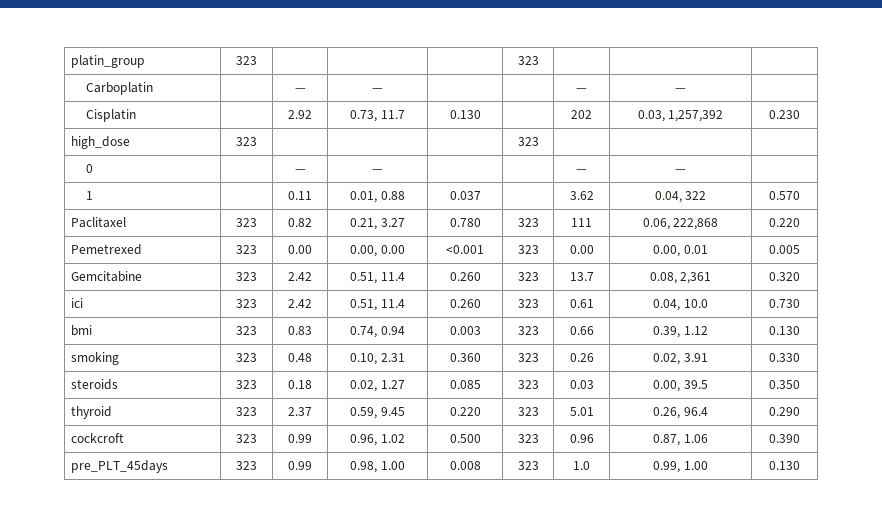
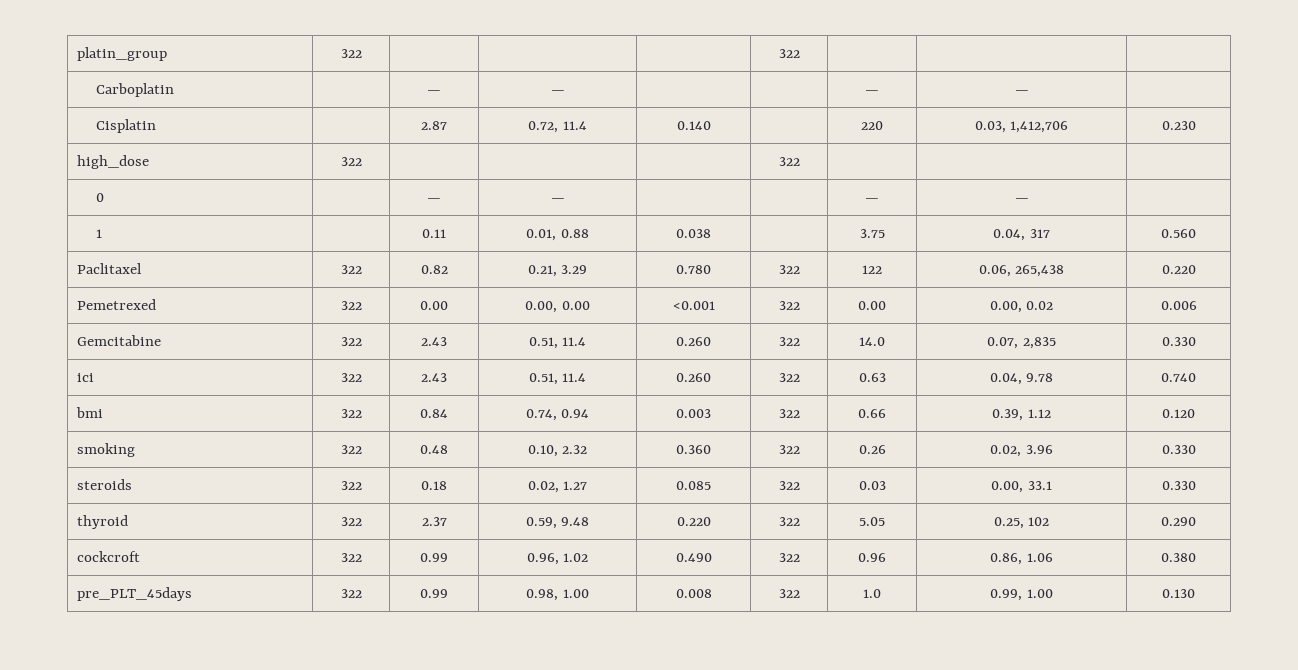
- platin_group | 323 | | | | 323 | | |
+ platin_group | 322 | | | | 322 | | |
- Cisplatin | | 2.92 | 0.73, 11.7 | 0.130 | | 202 | 0.03, 1,257,392 | 0.230
+ Cisplatin | | 2.87 | 0.72, 11.4 | 0.140 | | 220 | 0.03, 1,412,706 | 0.230
- high_dose | 323 | | | | 323 | | |
+ high_dose | 322 | | | | 322 | | |
- 1 | | 0.11 | 0.01, 0.88 | 0.037 | | 3.62 | 0.04, 322 | 0.570
+ 1 | | 0.11 | 0.01, 0.88 | 0.038 | | 3.75 | 0.04, 317 | 0.560
- Paclitaxel | 323 | 0.82 | 0.21, 3.27 | 0.780 | 323 | 111 | 0.06, 222,868 | 0.220
+ Paclitaxel | 322 | 0.82 | 0.21, 3.29 | 0.780 | 322 | 122 | 0.06, 265,438 | 0.220
- Pemetrexed | 323 | 0.00 | 0.00, 0.00 | <0.001 | 323 | 0.00 | 0.00, 0.01 | 0.005
+ Pemetrexed | 322 | 0.00 | 0.00, 0.00 | <0.001 | 322 | 0.00 | 0.00, 0.02 | 0.006
- Gemcitabine | 323 | 2.42 | 0.51, 11.4 | 0.260 | 323 | 13.7 | 0.08, 2,361 | 0.320
+ Gemcitabine | 322 | 2.43 | 0.51, 11.4 | 0.260 | 322 | 14.0 | 0.07, 2,835 | 0.330
- ici | 323 | 2.42 | 0.51, 11.4 | 0.260 | 323 | 0.61 | 0.04, 10.0 | 0.730
+ ici | 322 | 2.43 | 0.51, 11.4 | 0.260 | 322 | 0.63 | 0.04, 9.78 | 0.740
- bmi | 323 | 0.83 | 0.74, 0.94 | 0.003 | 323 | 0.66 | 0.39, 1.12 | 0.130
+ bmi | 322 | 0.84 | 0.74, 0.94 | 0.003 | 322 | 0.66 | 0.39, 1.12 | 0.120
- smoking | 323 | 0.48 | 0.10, 2.31 | 0.360 | 323 | 0.26 | 0.02, 3.91 | 0.330
+ smoking | 322 | 0.48 | 0.10, 2.32 | 0.360 | 322 | 0.26 | 0.02, 3.96 | 0.330
- steroids | 323 | 0.18 | 0.02, 1.27 | 0.085 | 323 | 0.03 | 0.00, 39.5 | 0.350
+ steroids | 322 | 0.18 | 0.02, 1.27 | 0.085 | 322 | 0.03 | 0.00, 33.1 | 0.330
- thyroid | 323 | 2.37 | 0.59, 9.45 | 0.220 | 323 | 5.01 | 0.26, 96.4 | 0.290
+ thyroid | 322 | 2.37 | 0.59, 9.48 | 0.220 | 322 | 5.05 | 0.25, 102 | 0.290
- cockcroft | 323 | 0.99 | 0.96, 1.02 | 0.500 | 323 | 0.96 | 0.87, 1.06 | 0.390
+ cockcroft | 322 | 0.99 | 0.96, 1.02 | 0.490 | 322 | 0.96 | 0.86, 1.06 | 0.380
- pre_PLT_45days | 323 | 0.99 | 0.98, 1.00 | 0.008 | 323 | 1.0 | 0.99, 1.00 | 0.130
+ pre_PLT_45days | 322 | 0.99 | 0.98, 1.00 | 0.008 | 322 | 1.0 | 0.99, 1.00 | 0.130

